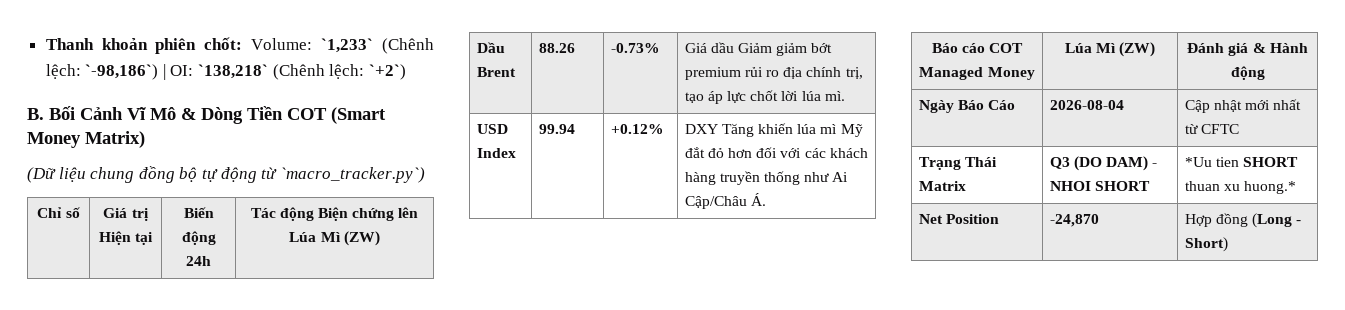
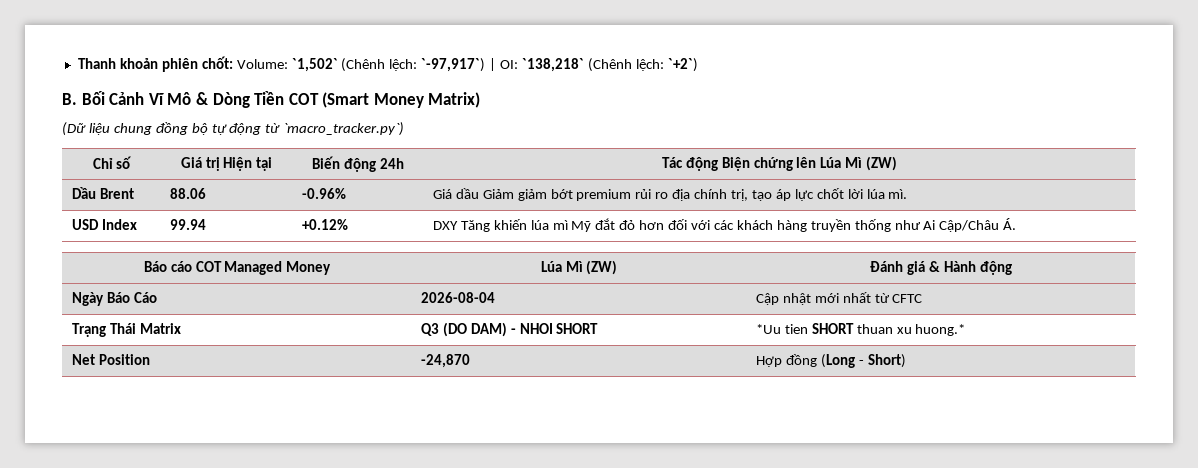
- Thanh khoản phiên chốt: Volume: `1,233` (Chênh lệch: `-98,186`) | OI: `138,218` (Chênh lệch: `+2`)
+ Thanh khoản phiên chốt: Volume: `1,502` (Chênh lệch: `-97,917`) | OI: `138,218` (Chênh lệch: `+2`)
- Dầu Brent | 88.26 | -0.73% | Giá dầu Giảm giảm bớt premium rủi ro địa chính trị, tạo áp lực chốt lời lúa mì.
+ Dầu Brent | 88.06 | -0.96% | Giá dầu Giảm giảm bớt premium rủi ro địa chính trị, tạo áp lực chốt lời lúa mì.

